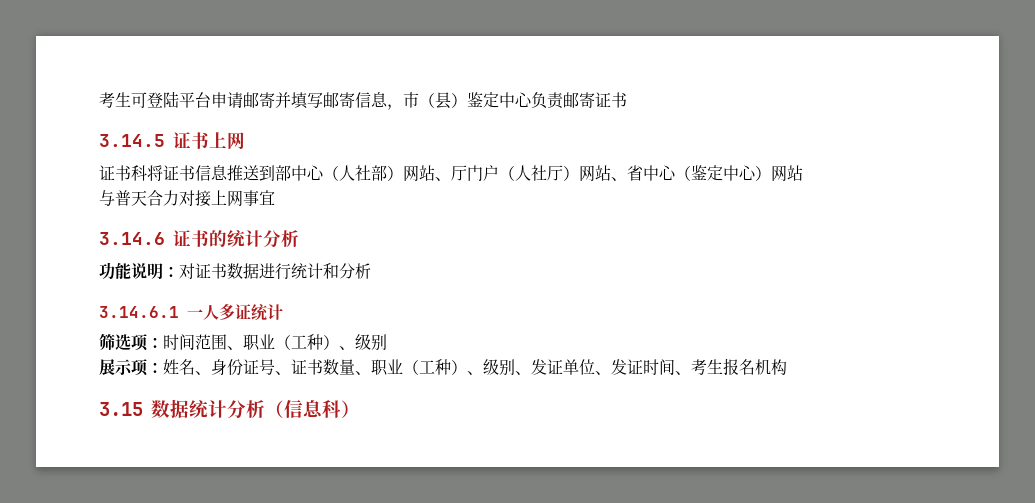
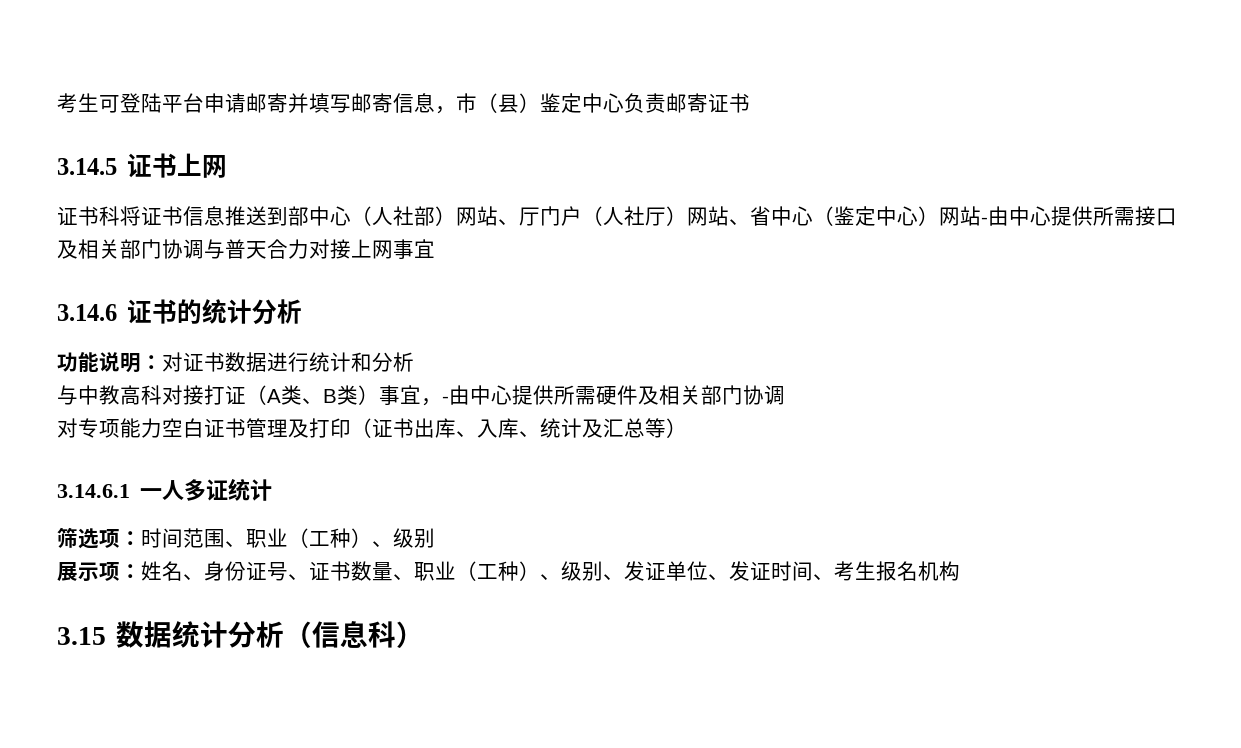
- 证书科将证书信息推送到部中心（人社部）网站、厅门户（人社厅）网站、省中心（鉴定中心）网站
- 与普天合力对接上网事宜
+ 证书科将证书信息推送到部中心（人社部）网站、厅门户（人社厅）网站、省中心（鉴定中心）网站-由中心提供所需接口及相关部门协调与普天合力对接上网事宜
+ 与中教高科对接打证（A类、B类）事宜，-由中心提供所需硬件及相关部门协调
+ 对专项能力空白证书管理及打印（证书出库、入库、统计及汇总等）

